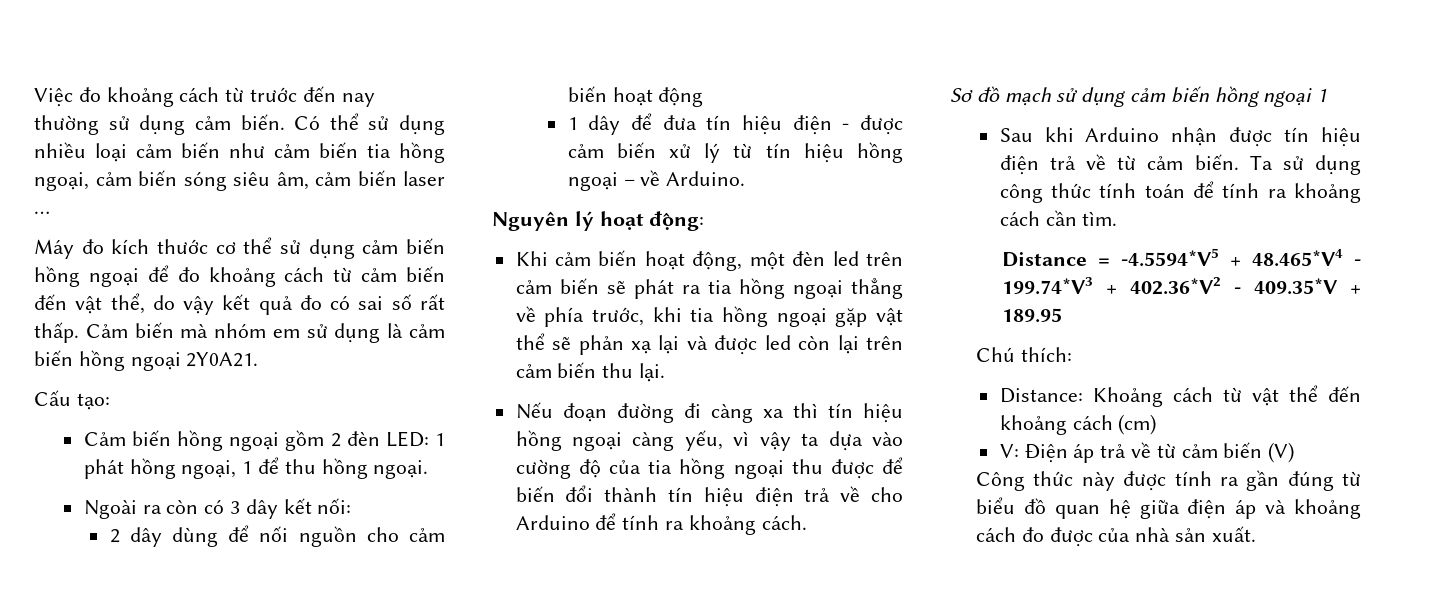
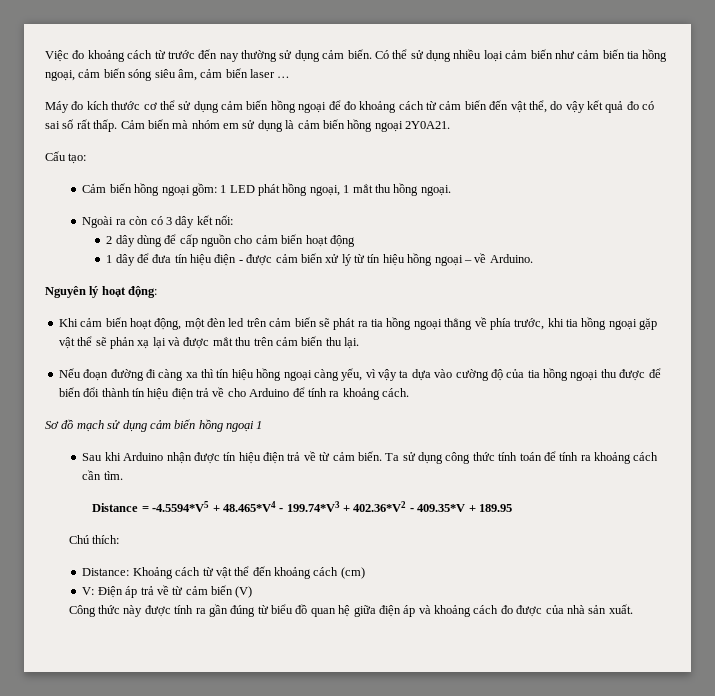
- Cảm biến hồng ngoại gồm 2 đèn LED: 1 phát hồng ngoại, 1 để thu hồng ngoại.
+ Cảm biến hồng ngoại gồm: 1 LED phát hồng ngoại, 1 mắt thu hồng ngoại.
- 2 dây dùng để nối nguồn cho cảm biến hoạt động
+ 2 dây dùng để cấp nguồn cho cảm biến hoạt động
- Khi cảm biến hoạt động, một đèn led trên cảm biến sẽ phát ra tia hồng ngoại thẳng về phía trước, khi tia hồng ngoại gặp vật thể sẽ phản xạ lại và được led còn lại trên cảm biến thu lại.
+ Khi cảm biến hoạt động, một đèn led trên cảm biến sẽ phát ra tia hồng ngoại thẳng về phía trước, khi tia hồng ngoại gặp vật thể sẽ phản xạ lại và được mắt thu trên cảm biến thu lại.

